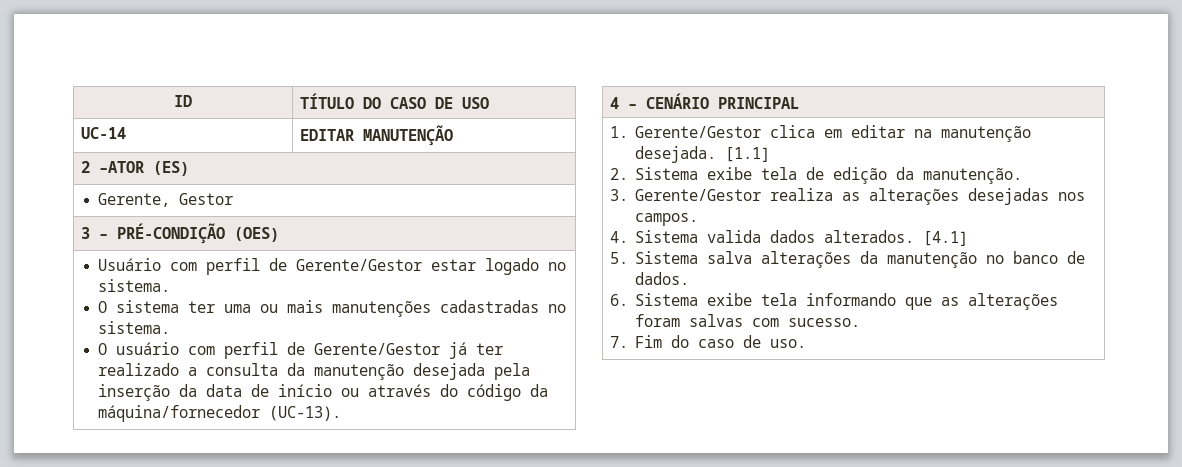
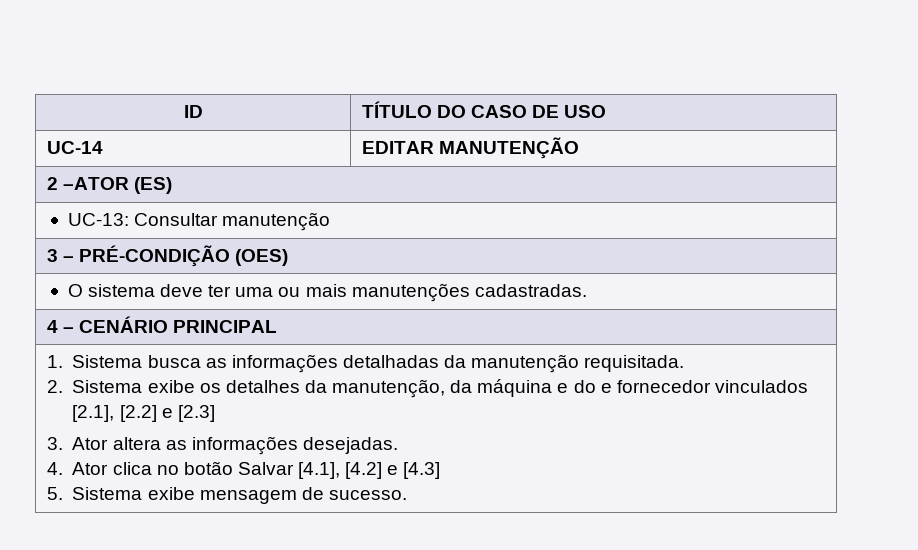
- Gerente, Gestor
+ UC-13: Consultar manutenção
- Usuário com perfil de Gerente/Gestor estar logado no sistema.
- O sistema ter uma ou mais manutenções cadastradas no sistema.
- O usuário com perfil de Gerente/Gestor já ter realizado a consulta da manutenção desejada pela inserção da data de início ou através do código da máquina/fornecedor (UC-13).
+ O sistema deve ter uma ou mais manutenções cadastradas.
- 1. Gerente/Gestor clica em editar na manutenção desejada. [1.1]
- 2. Sistema exibe tela de edição da manutenção.
- 3. Gerente/Gestor realiza as alterações desejadas nos campos.
- 4. Sistema valida dados alterados. [4.1]
- 5. Sistema salva alterações da manutenção no banco de dados.
- 6. Sistema exibe tela informando que as alterações foram salvas com sucesso.
- 7. Fim do caso de uso.
+ 1. Sistema busca as informações detalhadas da manutenção requisitada.
+ 2. Sistema exibe os detalhes da manutenção, da máquina e do e fornecedor vinculados [2.1], [2.2] e [2.3]
+ 3. Ator altera as informações desejadas.
+ 4. Ator clica no botão Salvar [4.1], [4.2] e [4.3]
+ 5. Sistema exibe mensagem de sucesso.

